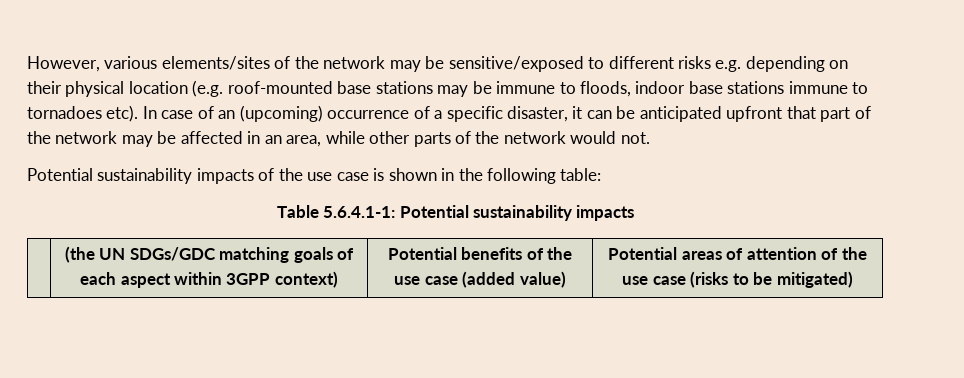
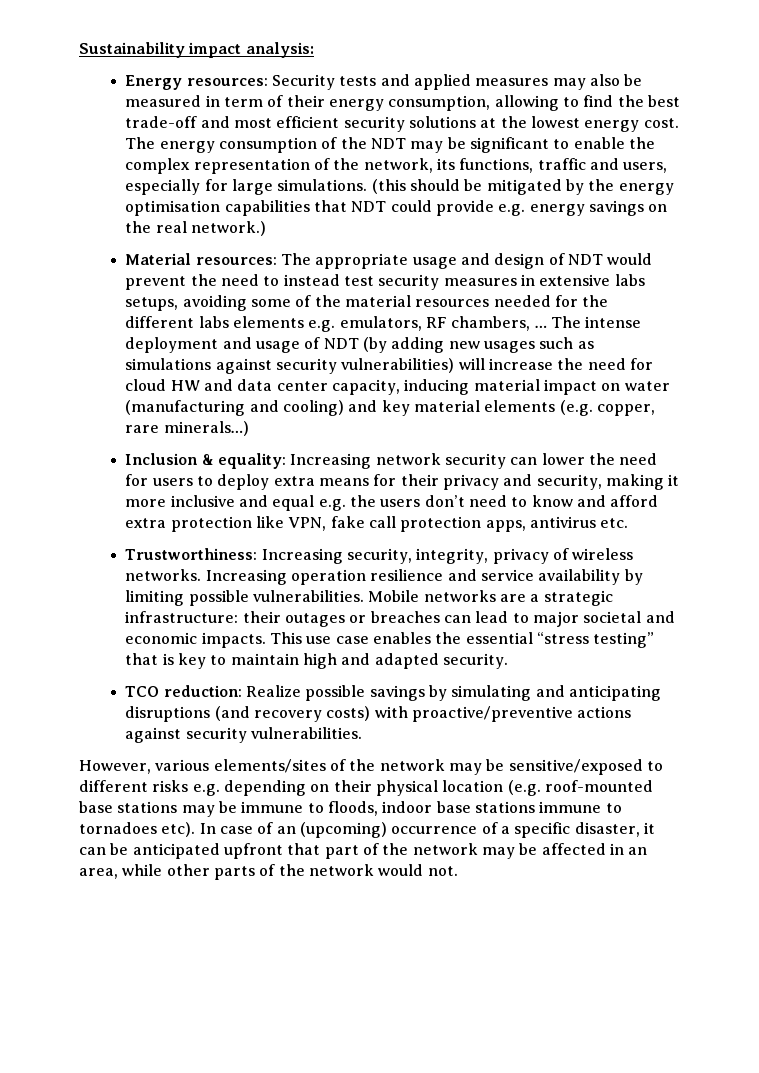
+ Sustainability impact analysis:
+ Energy resources: Security tests and applied measures may also be measured in term of their energy consumption, allowing to find the best trade-off and most efficient security solutions at the lowest energy cost. The energy consumption of the NDT may be significant to enable the complex representation of the network, its functions, traffic and users, especially for large simulations. (this should be mitigated by the energy optimisation capabilities that NDT could provide e.g. energy savings on the real network.)
+ Material resources: The appropriate usage and design of NDT would prevent the need to instead test security measures in extensive labs setups, avoiding some of the material resources needed for the different labs elements e.g. emulators, RF chambers, … The intense deployment and usage of NDT (by adding new usages such as simulations against security vulnerabilities) will increase the need for cloud HW and data center capacity, inducing material impact on water (manufacturing and cooling) and key material elements (e.g. copper, rare minerals…)
+ Inclusion & equality: Increasing network security can lower the need for users to deploy extra means for their privacy and security, making it more inclusive and equal e.g. the users don’t need to know and afford extra protection like VPN, fake call protection apps, antivirus etc.
+ Trustworthiness: Increasing security, integrity, privacy of wireless networks. Increasing operation resilience and service availability by limiting possible vulnerabilities. Mobile networks are a strategic infrastructure: their outages or breaches can lead to major societal and economic impacts. This use case enables the essential “stress testing” that is key to maintain high and adapted security.
+ TCO reduction: Realize possible savings by simulating and anticipating disruptions (and recovery costs) with proactive/preventive actions against security vulnerabilities.
- Potential sustainability impacts of the use case is shown in the following table:
- Table 5.6.4.1-1: Potential sustainability impacts
- | (the UN SDGs/GDC matching goals of each aspect within 3GPP context) | Potential benefits of the use case (added value) | Potential areas of attention of the use case (risks to be mitigated)

